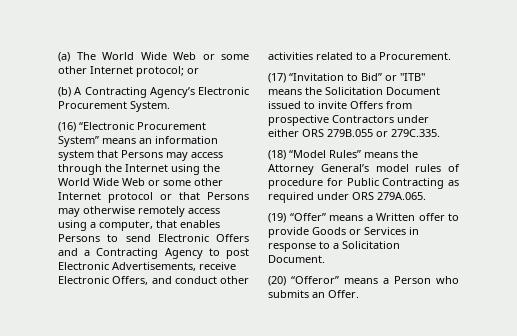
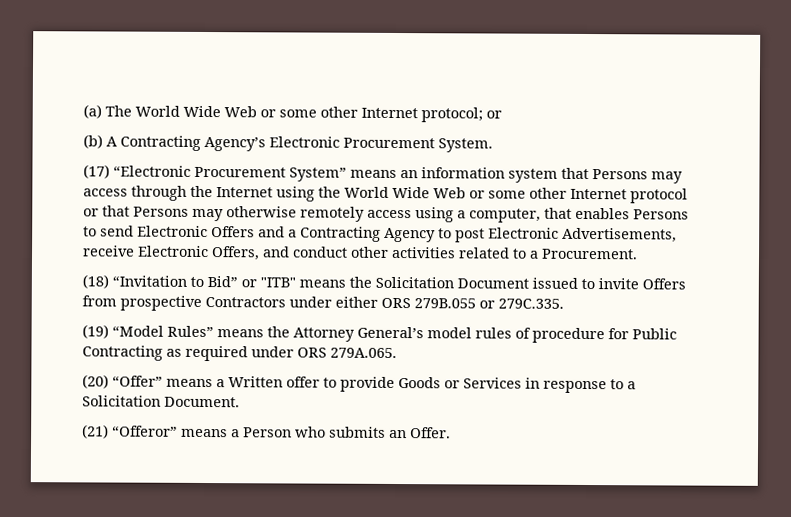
- (16) “Electronic Procurement System” means an information system that Persons may access through the Internet using the World Wide Web or some other Internet protocol or that Persons may otherwise remotely access using a computer, that enables Persons to send Electronic Offers and a Contracting Agency to post Electronic Advertisements, receive Electronic Offers, and conduct other activities related to a Procurement.
+ (17) “Electronic Procurement System” means an information system that Persons may access through the Internet using the World Wide Web or some other Internet protocol or that Persons may otherwise remotely access using a computer, that enables Persons to send Electronic Offers and a Contracting Agency to post Electronic Advertisements, receive Electronic Offers, and conduct other activities related to a Procurement.
- (17) “Invitation to Bid” or "ITB" means the Solicitation Document issued to invite Offers from prospective Contractors under either ORS 279B.055 or 279C.335.
+ (18) “Invitation to Bid” or "ITB" means the Solicitation Document issued to invite Offers from prospective Contractors under either ORS 279B.055 or 279C.335.
- (18) “Model Rules” means the Attorney General’s model rules of procedure for Public Contracting as required under ORS 279A.065.
+ (19) “Model Rules” means the Attorney General’s model rules of procedure for Public Contracting as required under ORS 279A.065.
- (19) “Offer” means a Written offer to provide Goods or Services in response to a Solicitation Document.
+ (20) “Offer” means a Written offer to provide Goods or Services in response to a Solicitation Document.
- (20) “Offeror” means a Person who submits an Offer.
+ (21) “Offeror” means a Person who submits an Offer.

